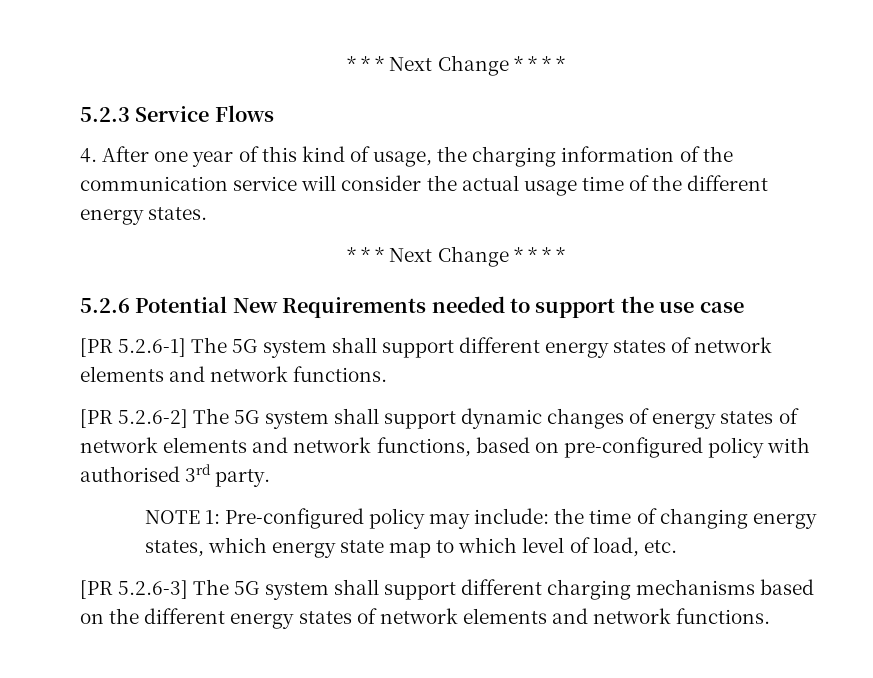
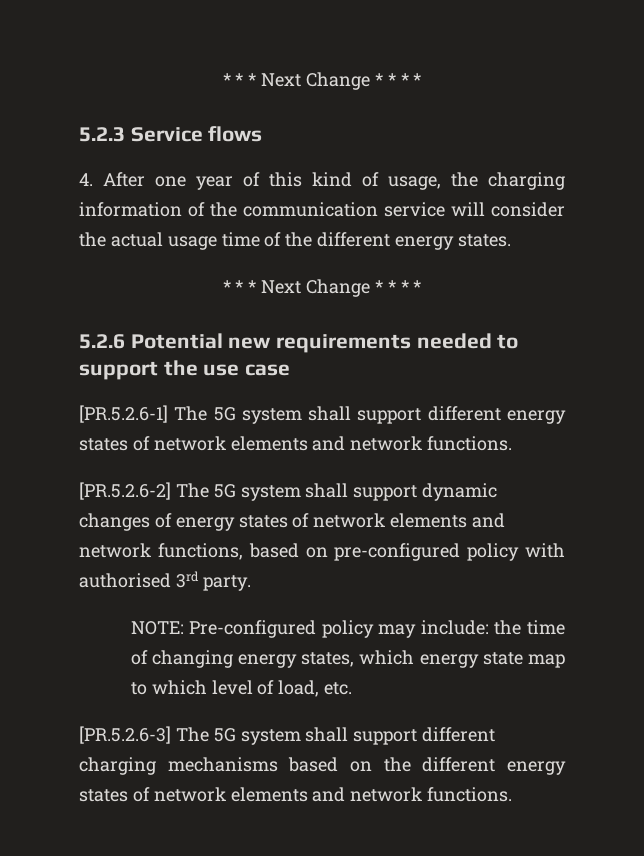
- 5.2.3 Service Flows
+ 5.2.3 Service flows
- 5.2.6 Potential New Requirements needed to support the use case
+ 5.2.6 Potential new requirements needed to support the use case
- [PR 5.2.6-1] The 5G system shall support different energy states of network elements and network functions.
+ [PR.5.2.6-1] The 5G system shall support different energy states of network elements and network functions.
- [PR 5.2.6-2] The 5G system shall support dynamic changes of energy states of network elements and network functions, based on pre-configured policy with authorised 3rd party.
+ [PR.5.2.6-2] The 5G system shall support dynamic changes of energy states of network elements and network functions, based on pre-configured policy with authorised 3rd party.
- NOTE 1: Pre-configured policy may include: the time of changing energy states, which energy state map to which level of load, etc.
+ NOTE: Pre-configured policy may include: the time of changing energy states, which energy state map to which level of load, etc.
- [PR 5.2.6-3] The 5G system shall support different charging mechanisms based on the different energy states of network elements and network functions.
+ [PR.5.2.6-3] The 5G system shall support different charging mechanisms based on the different energy states of network elements and network functions.

